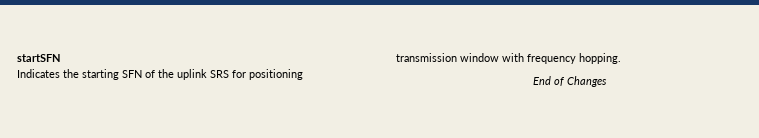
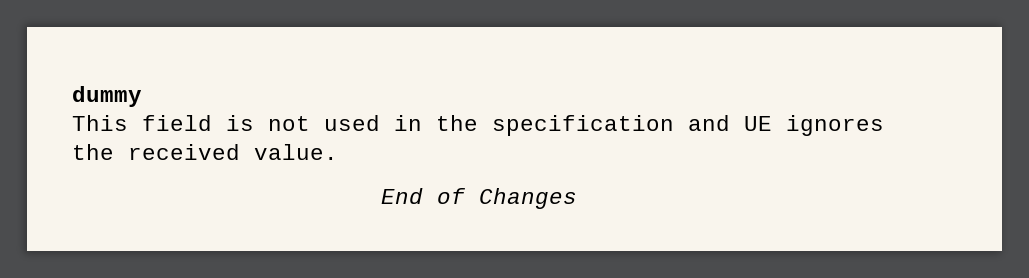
- startSFN
- Indicates the starting SFN of the uplink SRS for positioning transmission window with frequency hopping.
+ dummy
+ This field is not used in the specification and UE ignores the received value.

